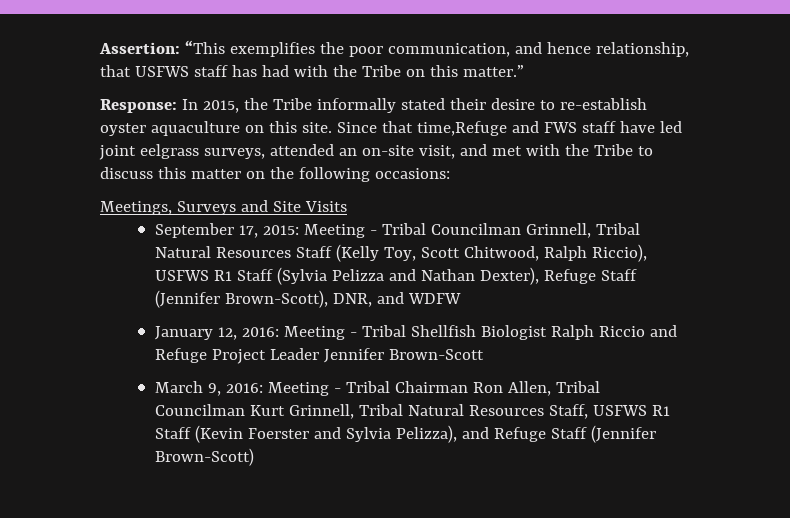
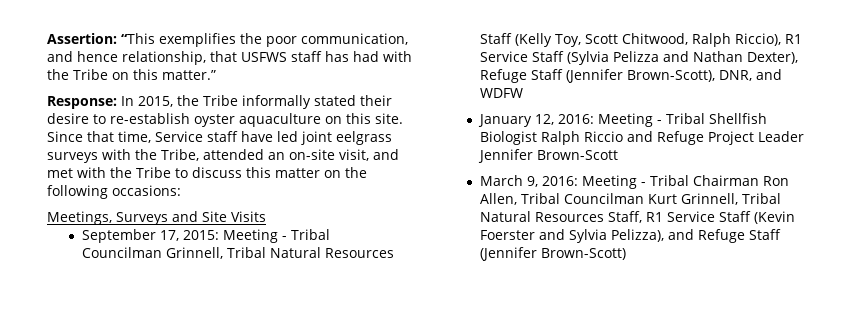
- Since that time,Refuge and FWS staff have led joint eelgrass surveys, attended an on-site visit, and met with the Tribe to discuss this matter on the following occasions:
+ Since that time, Service staff have led joint eelgrass surveys with the Tribe, attended an on-site visit, and met with the Tribe to discuss this matter on the following occasions:
- September 17, 2015: Meeting - Tribal Councilman Grinnell, Tribal Natural Resources Staff (Kelly Toy, Scott Chitwood, Ralph Riccio), USFWS R1 Staff (Sylvia Pelizza and Nathan Dexter), Refuge Staff (Jennifer Brown-Scott), DNR, and WDFW
+ September 17, 2015: Meeting - Tribal Councilman Grinnell, Tribal Natural Resources Staff (Kelly Toy, Scott Chitwood, Ralph Riccio), R1 Service Staff (Sylvia Pelizza and Nathan Dexter), Refuge Staff (Jennifer Brown-Scott), DNR, and WDFW
- March 9, 2016: Meeting - Tribal Chairman Ron Allen, Tribal Councilman Kurt Grinnell, Tribal Natural Resources Staff, USFWS R1 Staff (Kevin Foerster and Sylvia Pelizza), and Refuge Staff (Jennifer Brown-Scott)
+ March 9, 2016: Meeting - Tribal Chairman Ron Allen, Tribal Councilman Kurt Grinnell, Tribal Natural Resources Staff, R1 Service Staff (Kevin Foerster and Sylvia Pelizza), and Refuge Staff (Jennifer Brown-Scott)

